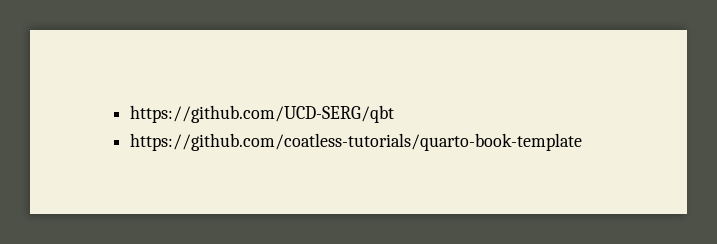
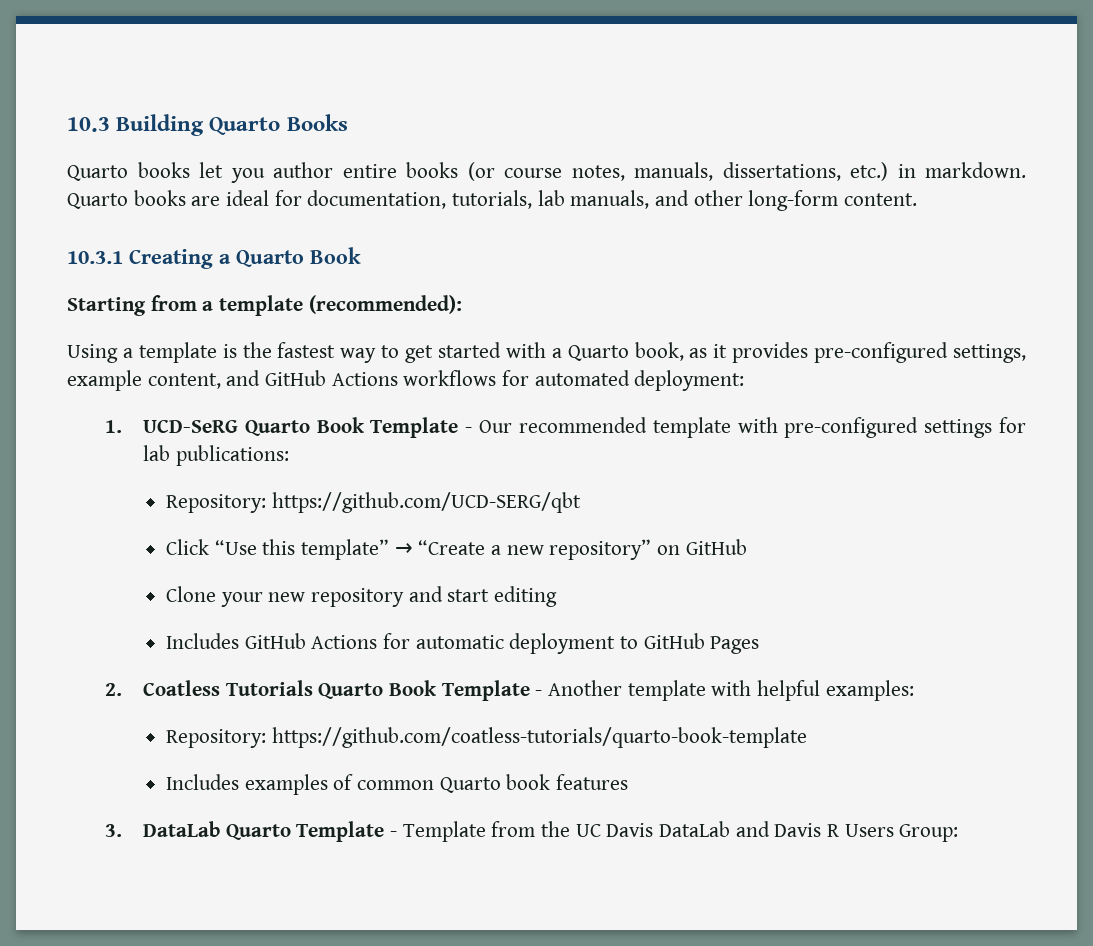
- https://github.com/UCD-SERG/qbt
- https://github.com/coatless-tutorials/quarto-book-template
+ 10.3 Building Quarto Books
+ Quarto books let you author entire books (or course notes, manuals, dissertations, etc.) in markdown. Quarto books are ideal for documentation, tutorials, lab manuals, and other long-form content.
+ 10.3.1 Creating a Quarto Book
+ Starting from a template (recommended):
+ Using a template is the fastest way to get started with a Quarto book, as it provides pre-configured settings, example content, and GitHub Actions workflows for automated deployment:
+ 1. UCD-SeRG Quarto Book Template - Our recommended template with pre-configured settings for lab publications:
+ Repository: https://github.com/UCD-SERG/qbt
+ Click “Use this template” → “Create a new repository” on GitHub
+ Clone your new repository and start editing
+ Includes GitHub Actions for automatic deployment to GitHub Pages
+ 2. Coatless Tutorials Quarto Book Template - Another template with helpful examples:
+ Repository: https://github.com/coatless-tutorials/quarto-book-template
+ Includes examples of common Quarto book features
+ 3. DataLab Quarto Template - Template from the UC Davis DataLab and Davis R Users Group:

